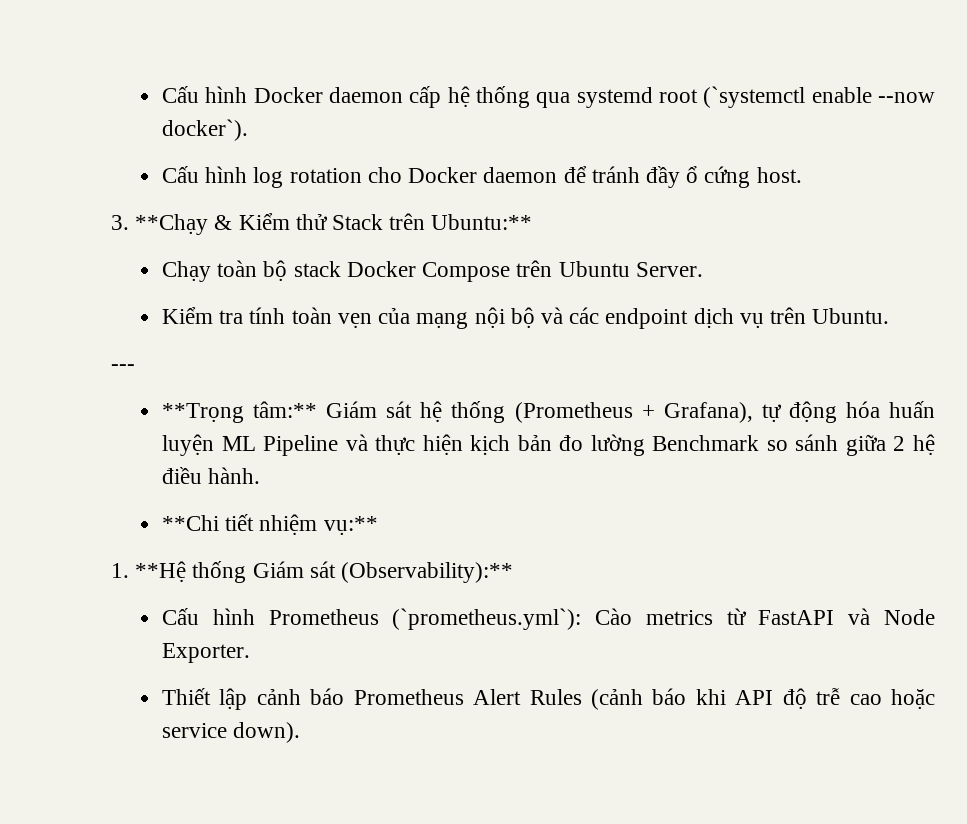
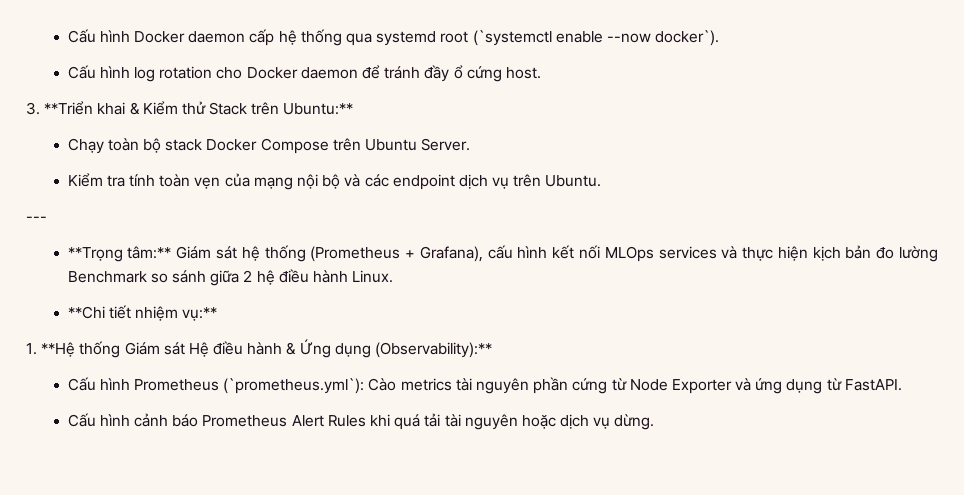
- 3. **Chạy & Kiểm thử Stack trên Ubuntu:**
+ 3. **Triển khai & Kiểm thử Stack trên Ubuntu:**
- **Trọng tâm:** Giám sát hệ thống (Prometheus + Grafana), tự động hóa huấn luyện ML Pipeline và thực hiện kịch bản đo lường Benchmark so sánh giữa 2 hệ điều hành.
+ **Trọng tâm:** Giám sát hệ thống (Prometheus + Grafana), cấu hình kết nối MLOps services và thực hiện kịch bản đo lường Benchmark so sánh giữa 2 hệ điều hành Linux.
- 1. **Hệ thống Giám sát (Observability):**
+ 1. **Hệ thống Giám sát Hệ điều hành & Ứng dụng (Observability):**
- Cấu hình Prometheus (`prometheus.yml`): Cào metrics từ FastAPI và Node Exporter.
- Thiết lập cảnh báo Prometheus Alert Rules (cảnh báo khi API độ trễ cao hoặc service down).
+ Cấu hình Prometheus (`prometheus.yml`): Cào metrics tài nguyên phần cứng từ Node Exporter và ứng dụng từ FastAPI.
+ Cấu hình cảnh báo Prometheus Alert Rules khi quá tải tài nguyên hoặc dịch vụ dừng.

